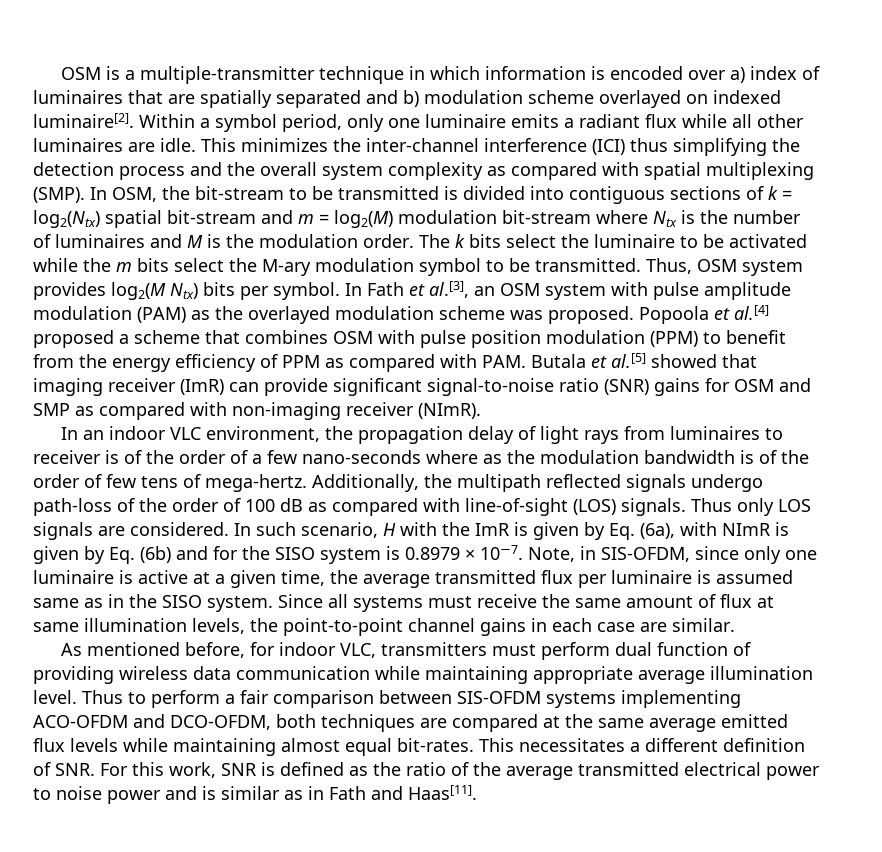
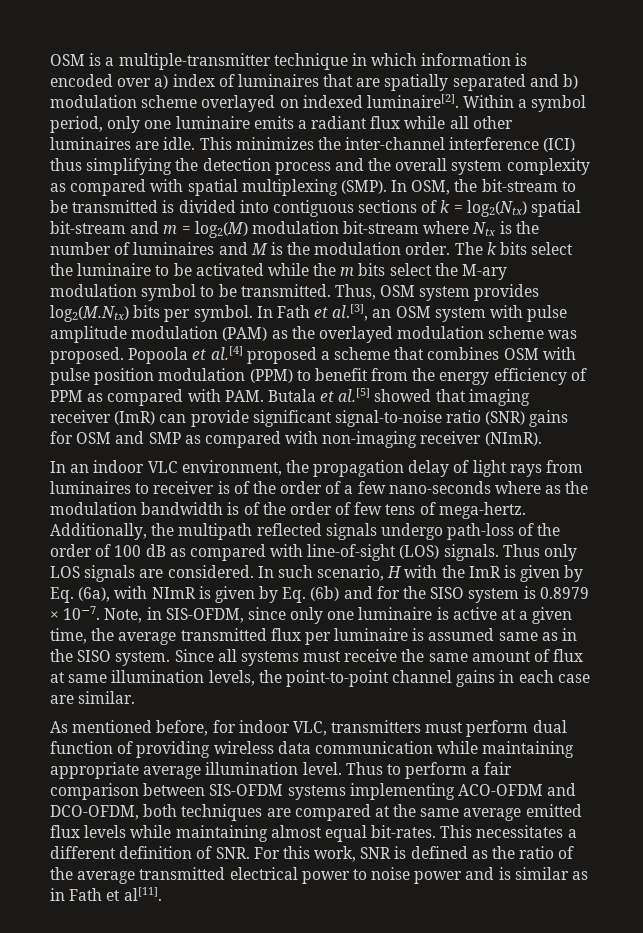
- Thus, OSM system provides log2(M Ntx) bits per symbol.
+ Thus, OSM system provides log2(M.Ntx) bits per symbol.
- This necessitates a different definition of SNR. For this work, SNR is defined as the ratio of the average transmitted electrical power to noise power and is similar as in Fath and Haas[11].
+ This necessitates a different definition of SNR. For this work, SNR is defined as the ratio of the average transmitted electrical power to noise power and is similar as in Fath et al[11].

